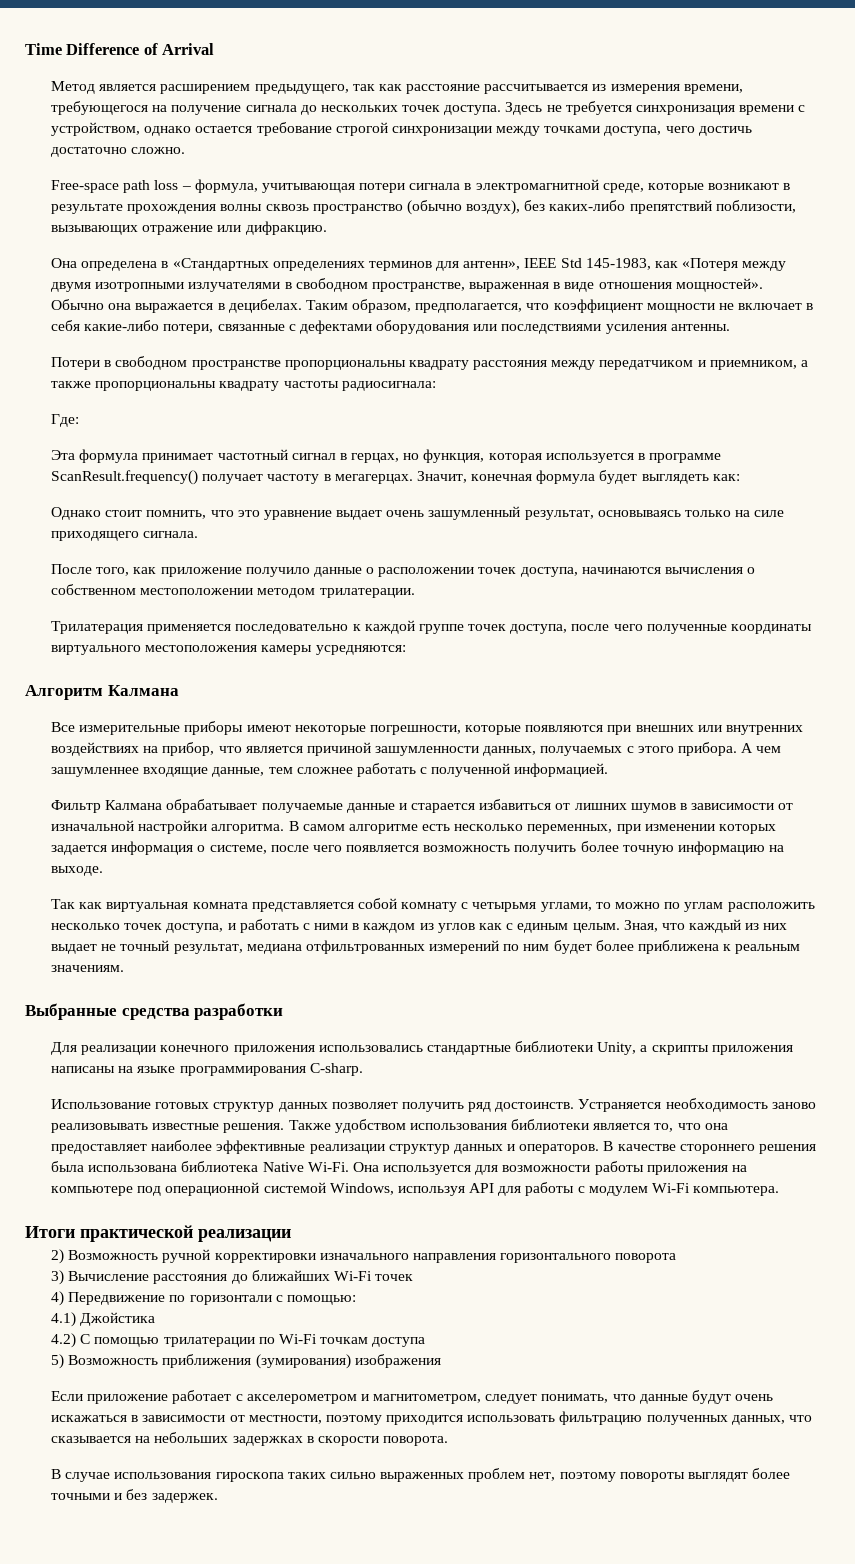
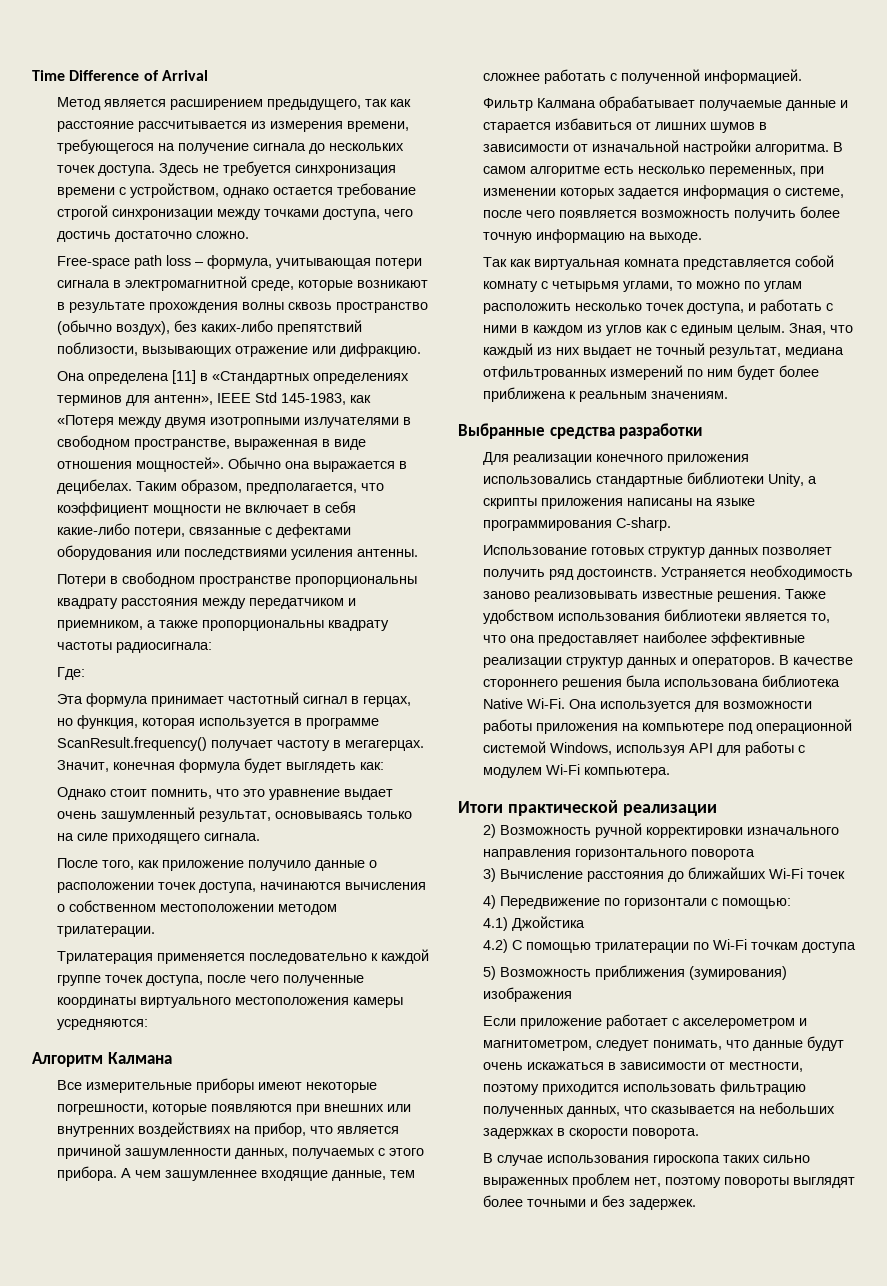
- Она определена в «Стандартных определениях терминов для антенн», IEEE Std 145-1983, как «Потеря между двумя изотропными излучателями в свободном пространстве, выраженная в виде отношения мощностей».
+ Она определена [11] в «Стандартных определениях терминов для антенн», IEEE Std 145-1983, как «Потеря между двумя изотропными излучателями в свободном пространстве, выраженная в виде отношения мощностей».

